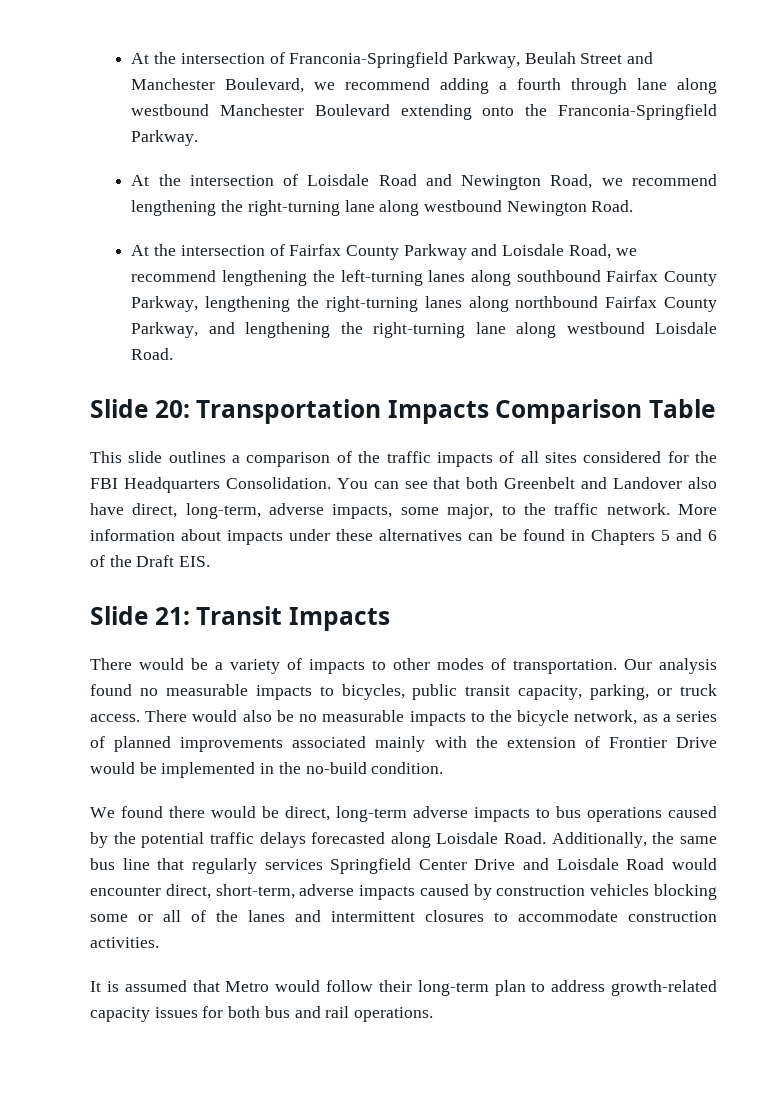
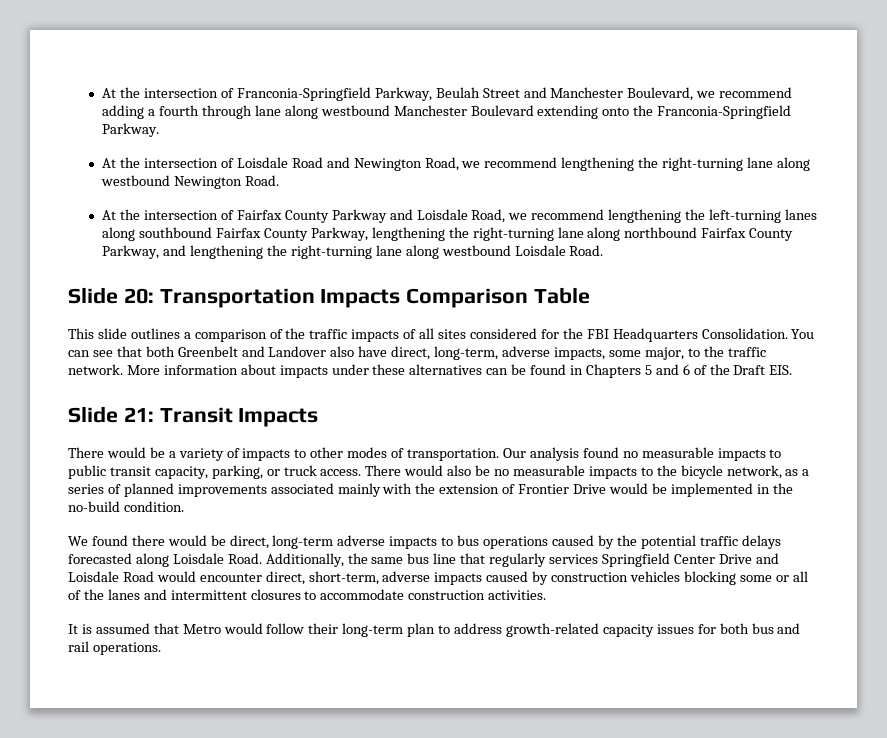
- At the intersection of Fairfax County Parkway and Loisdale Road, we recommend lengthening the left-turning lanes along southbound Fairfax County Parkway, lengthening the right-turning lanes along northbound Fairfax County Parkway, and lengthening the right-turning lane along westbound Loisdale Road.
+ At the intersection of Fairfax County Parkway and Loisdale Road, we recommend lengthening the left-turning lanes along southbound Fairfax County Parkway, lengthening the right-turning lane along northbound Fairfax County Parkway, and lengthening the right-turning lane along westbound Loisdale Road.
- Our analysis found no measurable impacts to bicycles, public transit capacity, parking, or truck access.
+ Our analysis found no measurable impacts to public transit capacity, parking, or truck access.

